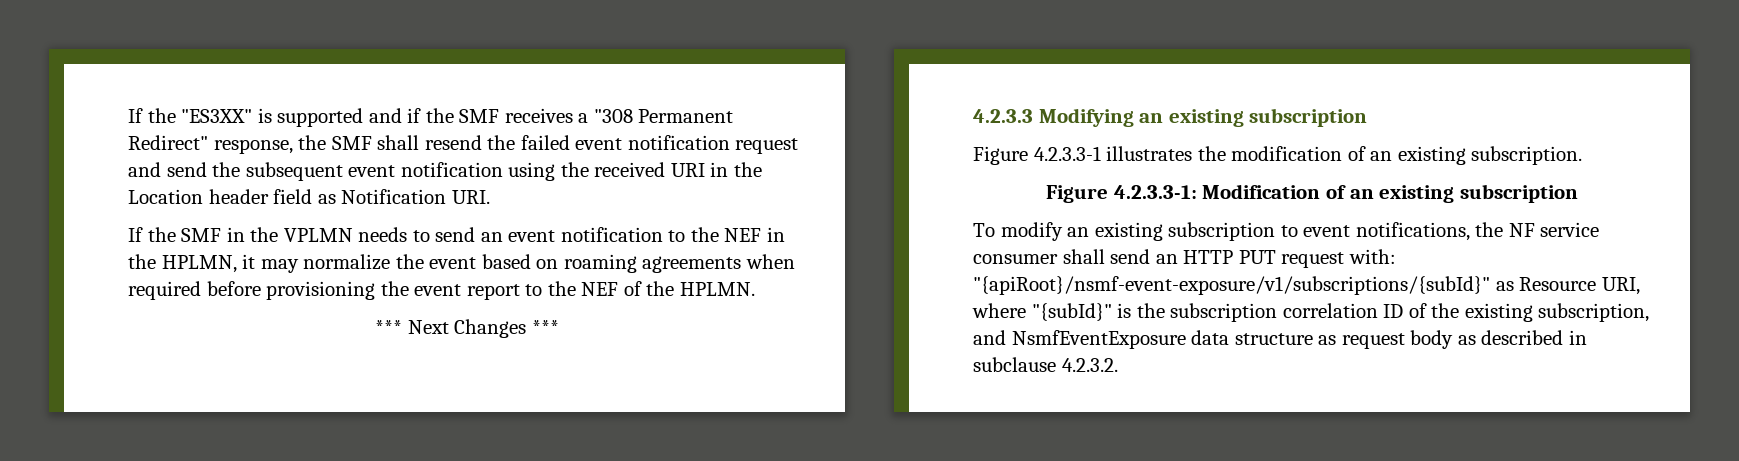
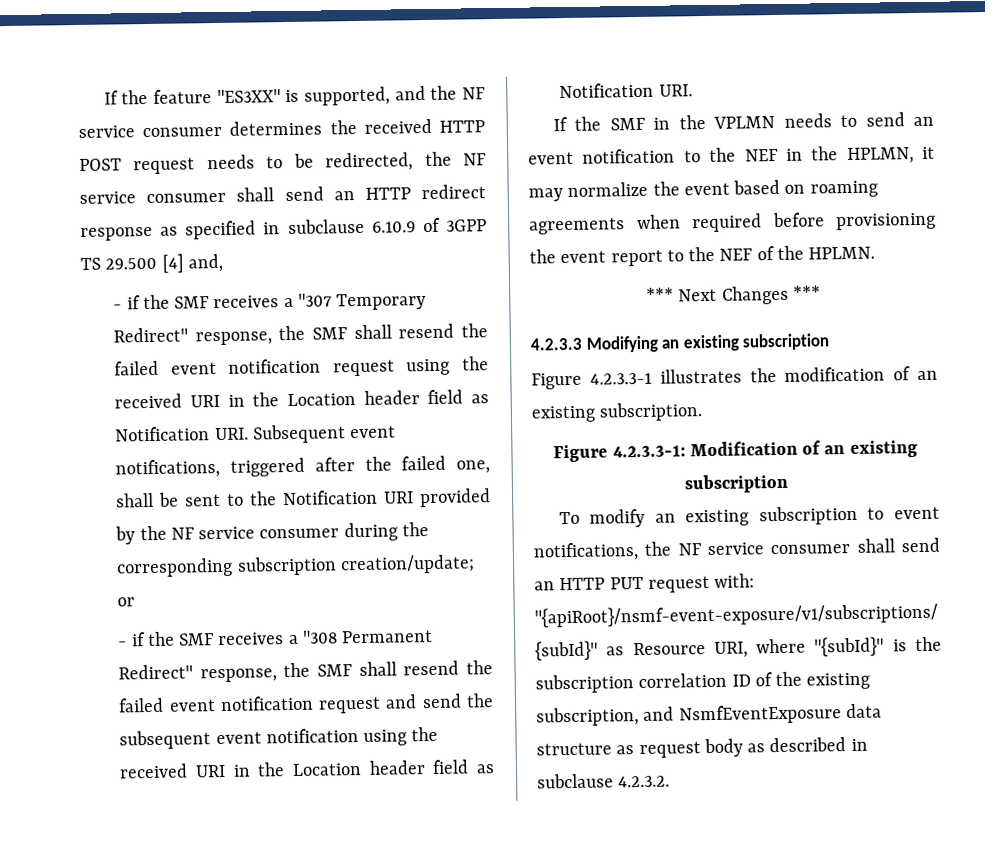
- If the "ES3XX" is supported and if the SMF receives a "308 Permanent Redirect" response, the SMF shall resend the failed event notification request and send the subsequent event notification using the received URI in the Location header field as Notification URI.
+ If the feature "ES3XX" is supported, and the NF service consumer determines the received HTTP POST request needs to be redirected, the NF service consumer shall send an HTTP redirect response as specified in subclause 6.10.9 of 3GPP TS 29.500 [4] and,
+ - if the SMF receives a "307 Temporary Redirect" response, the SMF shall resend the failed event notification request using the received URI in the Location header field as Notification URI. Subsequent event notifications, triggered after the failed one, shall be sent to the Notification URI provided by the NF service consumer during the corresponding subscription creation/update; or
+ - if the SMF receives a "308 Permanent Redirect" response, the SMF shall resend the failed event notification request and send the subsequent event notification using the received URI in the Location header field as Notification URI.

